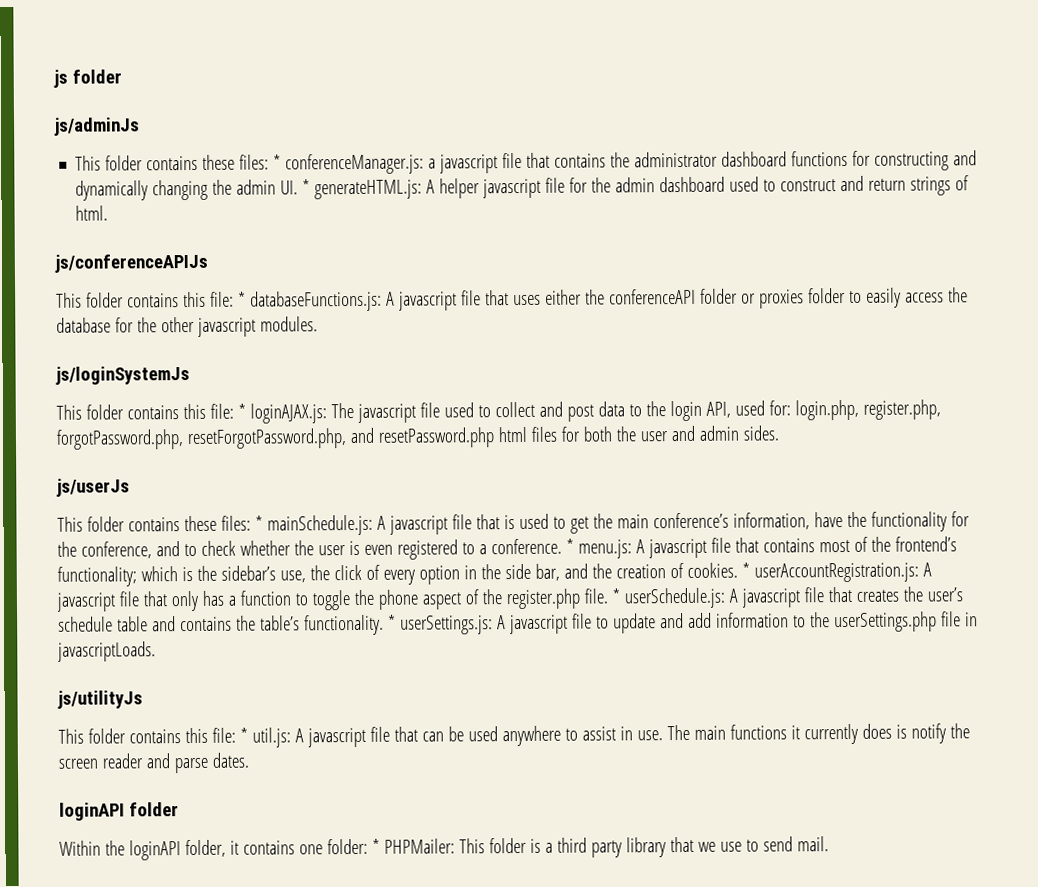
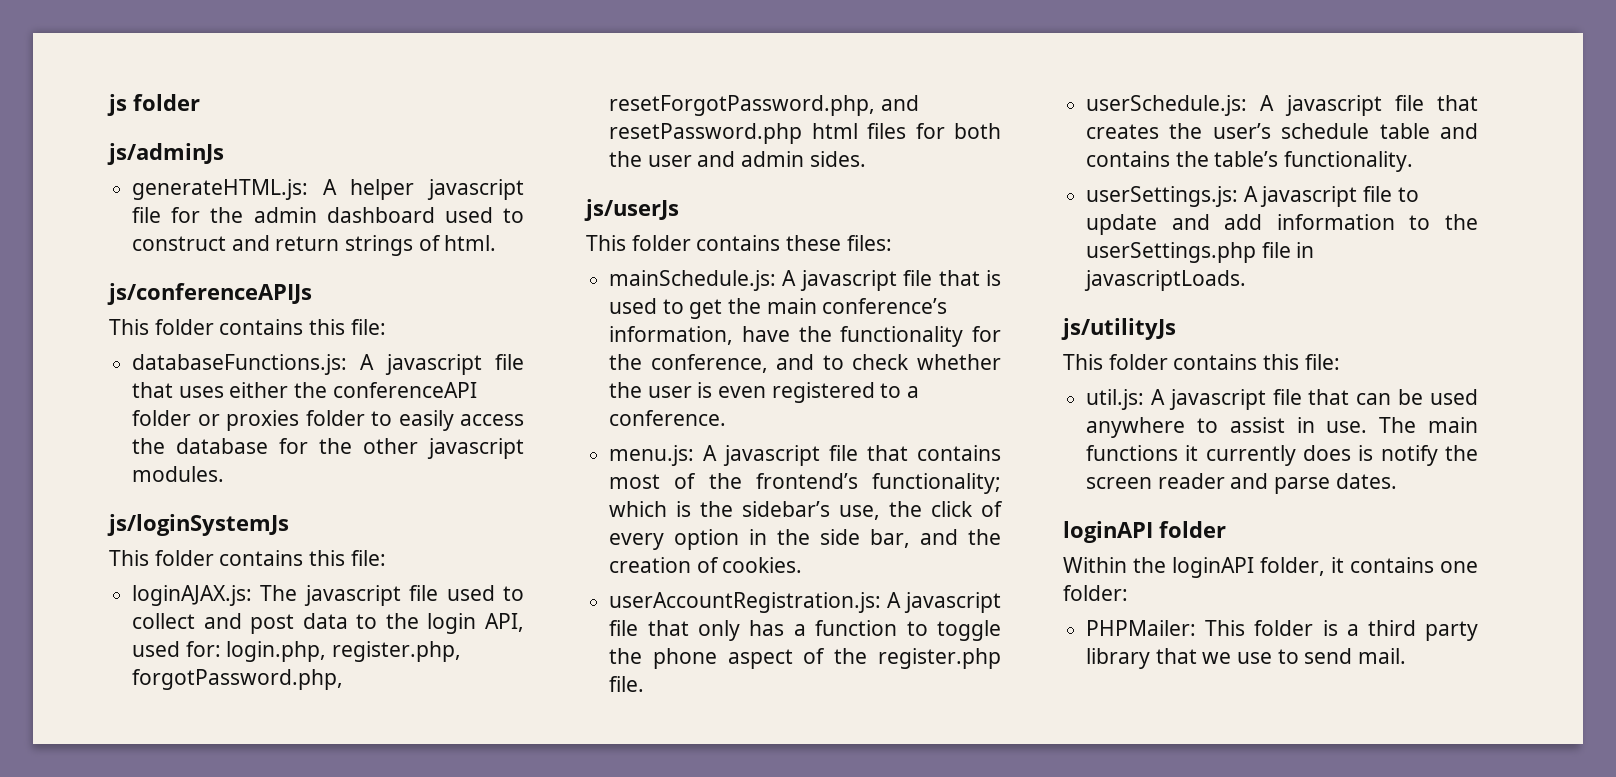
- This folder contains these files: * conferenceManager.js: a javascript file that contains the administrator dashboard functions for constructing and dynamically changing the admin UI. * generateHTML.js: A helper javascript file for the admin dashboard used to construct and return strings of html.
+ generateHTML.js: A helper javascript file for the admin dashboard used to construct and return strings of html.
  js/conferenceAPIJs
- This folder contains this file: * databaseFunctions.js: A javascript file that uses either the conferenceAPI folder or proxies folder to easily access the database for the other javascript modules.
+ This folder contains this file:
+ databaseFunctions.js: A javascript file that uses either the conferenceAPI folder or proxies folder to easily access the database for the other javascript modules.
  js/loginSystemJs
- This folder contains this file: * loginAJAX.js: The javascript file used to collect and post data to the login API, used for: login.php, register.php, forgotPassword.php, resetForgotPassword.php, and resetPassword.php html files for both the user and admin sides.
+ This folder contains this file:
+ loginAJAX.js: The javascript file used to collect and post data to the login API, used for: login.php, register.php, forgotPassword.php, resetForgotPassword.php, and resetPassword.php html files for both the user and admin sides.
- This folder contains these files: * mainSchedule.js:
+ This folder contains these files:
+ mainSchedule.js:
- A javascript file that is used to get the main conference’s information, have the functionality for the conference, and to check whether the user is even registered to a conference. * menu.js:
+ A javascript file that is used to get the main conference’s information, have the functionality for the conference, and to check whether the user is even registered to a conference.
+ menu.js:
- which is the sidebar’s use, the click of every option in the side bar, and the creation of cookies. * userAccountRegistration.js:
+ which is the sidebar’s use, the click of every option in the side bar, and the creation of cookies.
+ userAccountRegistration.js:
- A javascript file that only has a function to toggle the phone aspect of the register.php file. * userSchedule.js:
+ A javascript file that only has a function to toggle the phone aspect of the register.php file.
+ userSchedule.js:
- A javascript file that creates the user’s schedule table and contains the table’s functionality. * userSettings.js:
+ A javascript file that creates the user’s schedule table and contains the table’s functionality.
+ userSettings.js:
  js/utilityJs
- This folder contains this file: * util.js: A javascript file that can be used anywhere to assist in use.
+ This folder contains this file:
+ util.js: A javascript file that can be used anywhere to assist in use.
- Within the loginAPI folder, it contains one folder: * PHPMailer: This folder is a third party library that we use to send mail.
+ Within the loginAPI folder, it contains one folder:
+ PHPMailer: This folder is a third party library that we use to send mail.

